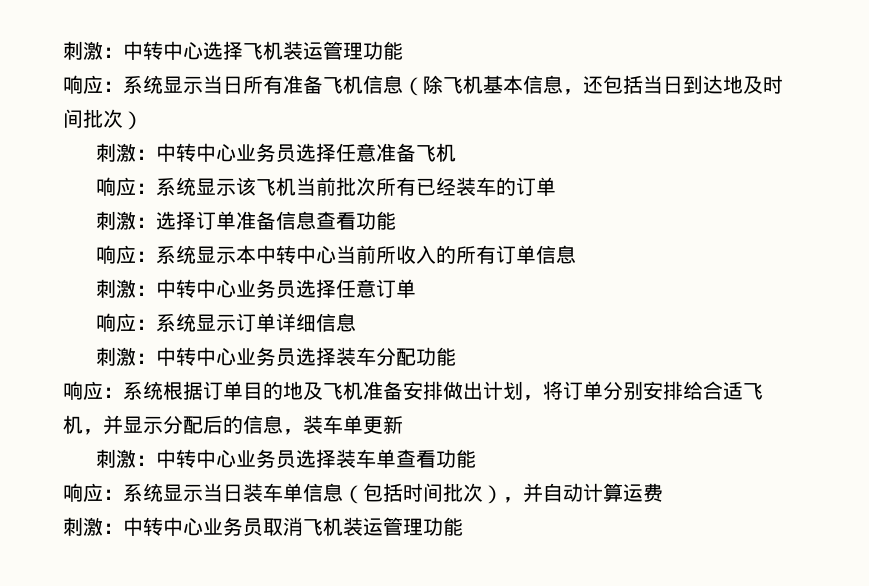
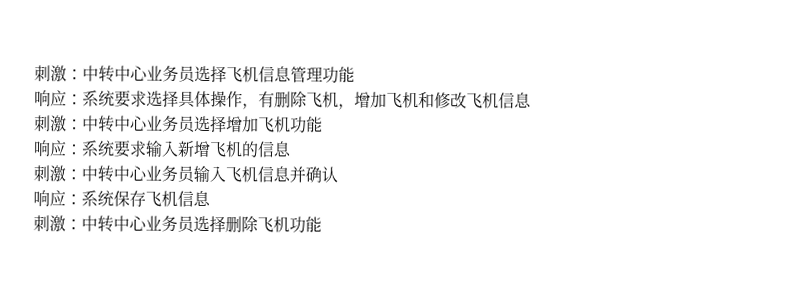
- 刺激：中转中心选择飞机装运管理功能
- 响应：系统显示当日所有准备飞机信息（除飞机基本信息，还包括当日到达地及时间批次）
- 刺激：中转中心业务员选择任意准备飞机
- 响应：系统显示该飞机当前批次所有已经装车的订单
- 刺激：选择订单准备信息查看功能
- 响应：系统显示本中转中心当前所收入的所有订单信息
- 刺激：中转中心业务员选择任意订单
- 响应：系统显示订单详细信息
- 刺激：中转中心业务员选择装车分配功能
- 响应：系统根据订单目的地及飞机准备安排做出计划，将订单分别安排给合适飞机，并显示分配后的信息，装车单更新
- 刺激：中转中心业务员选择装车单查看功能
- 响应：系统显示当日装车单信息（包括时间批次），并自动计算运费
- 刺激：中转中心业务员取消飞机装运管理功能
+ 刺激：中转中心业务员选择飞机信息管理功能
+ 响应：系统要求选择具体操作，有删除飞机，增加飞机和修改飞机信息
+ 刺激：中转中心业务员选择增加飞机功能
+ 响应：系统要求输入新增飞机的信息
+ 刺激：中转中心业务员输入飞机信息并确认
+ 响应：系统保存飞机信息
+ 刺激：中转中心业务员选择删除飞机功能

